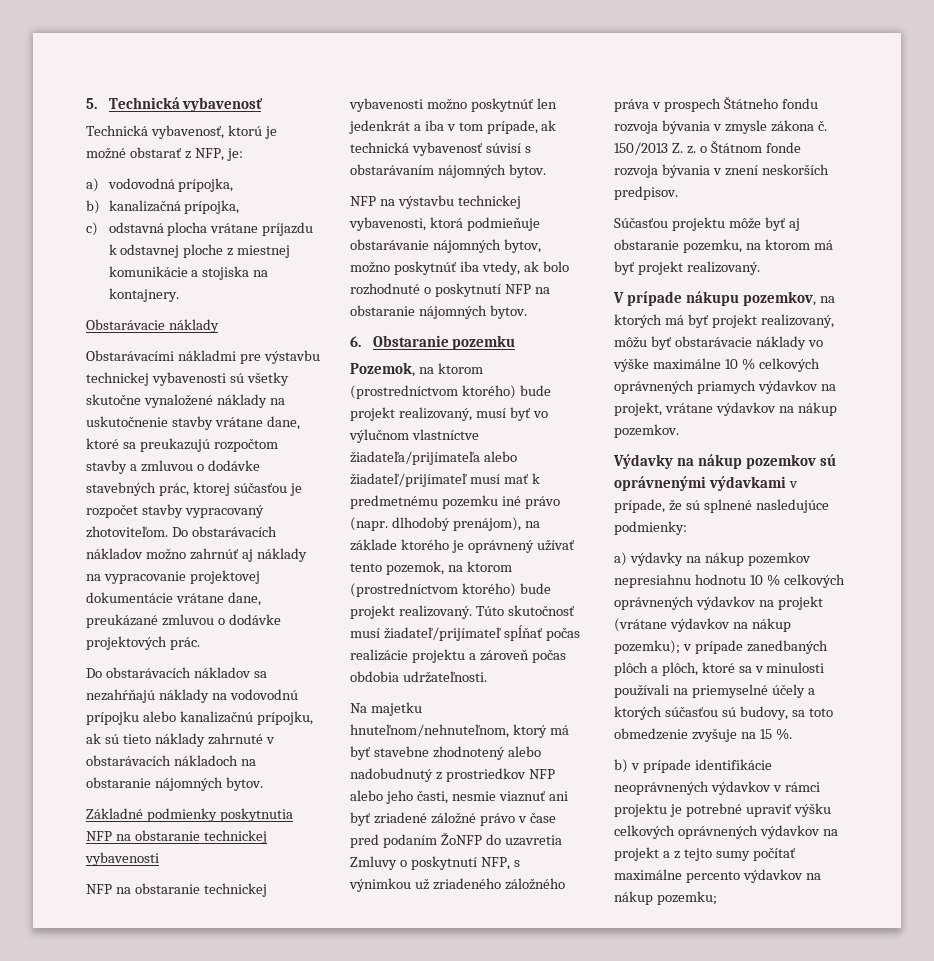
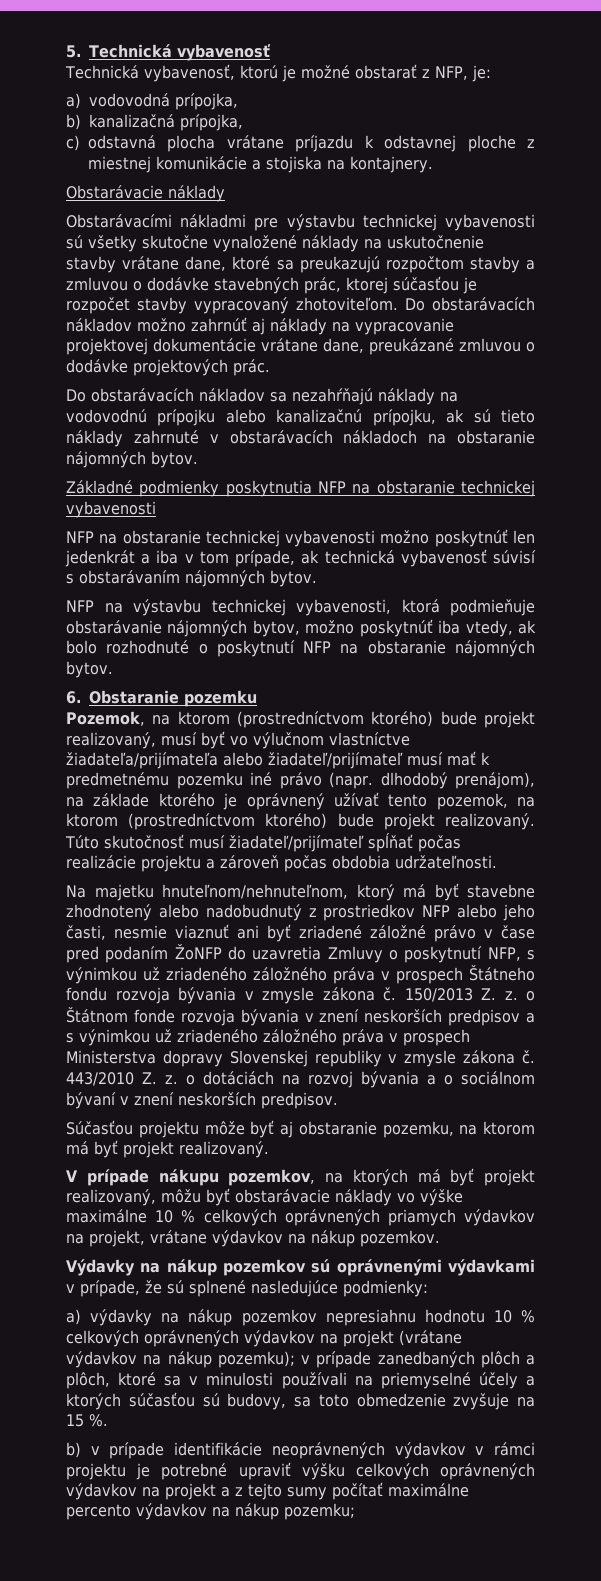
- 150/2013 Z. z. o Štátnom fonde rozvoja bývania v znení neskorších predpisov.
+ 150/2013 Z. z. o Štátnom fonde rozvoja bývania v znení neskorších predpisov a s výnimkou už zriadeného záložného práva v prospech Ministerstva dopravy Slovenskej republiky v zmysle zákona č. 443/2010 Z. z. o dotáciách na rozvoj bývania a o sociálnom bývaní v znení neskorších predpisov.

